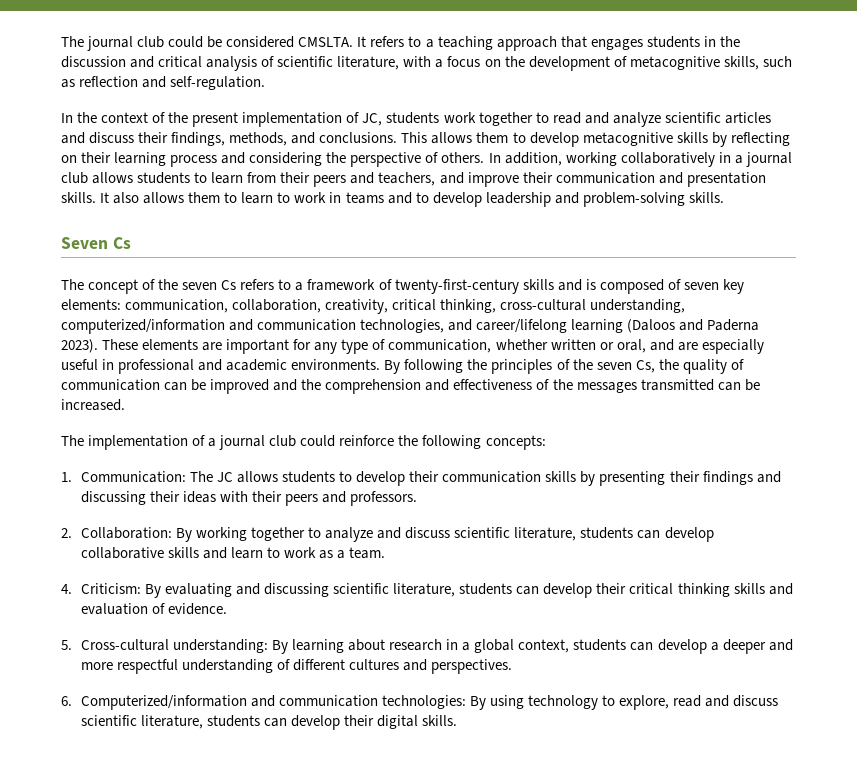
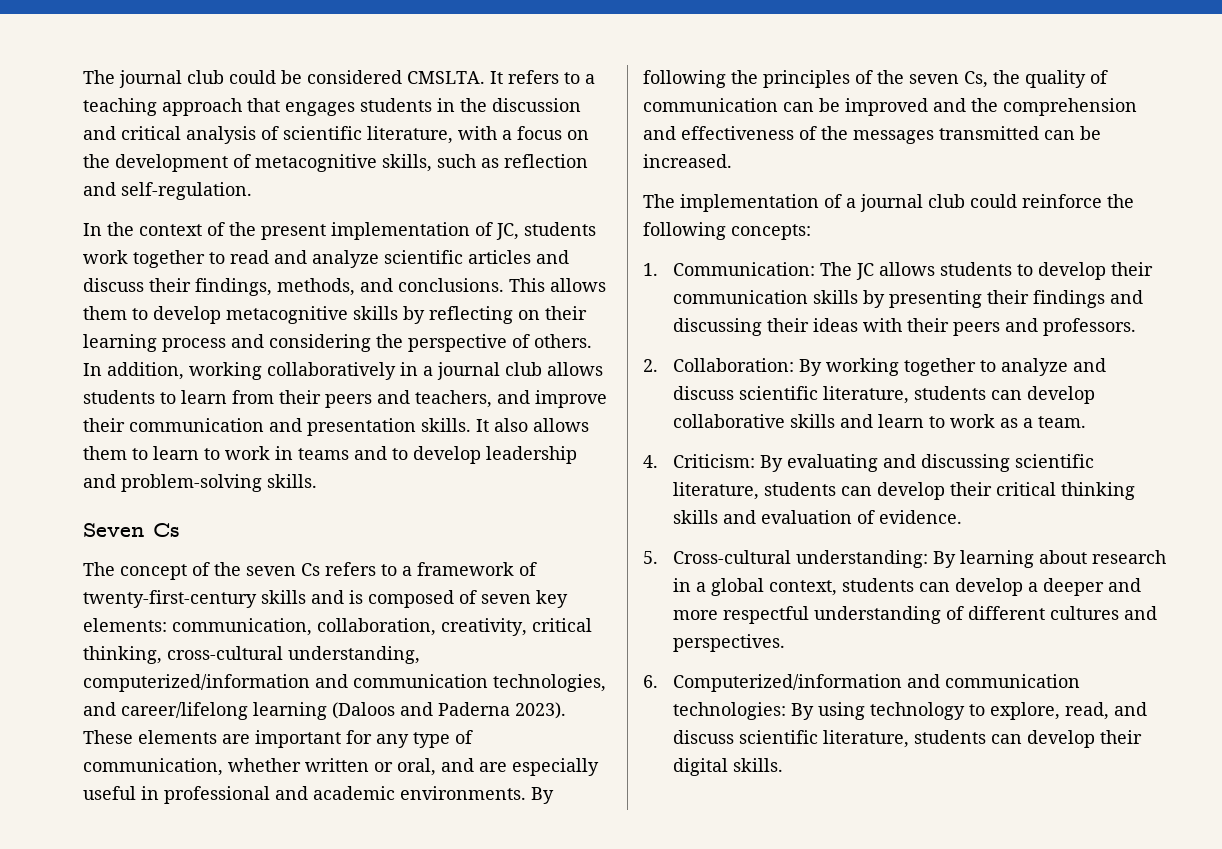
- 6. Computerized/information and communication technologies: By using technology to explore, read and discuss scientific literature, students can develop their digital skills.
+ 6. Computerized/information and communication technologies: By using technology to explore, read, and discuss scientific literature, students can develop their digital skills.

